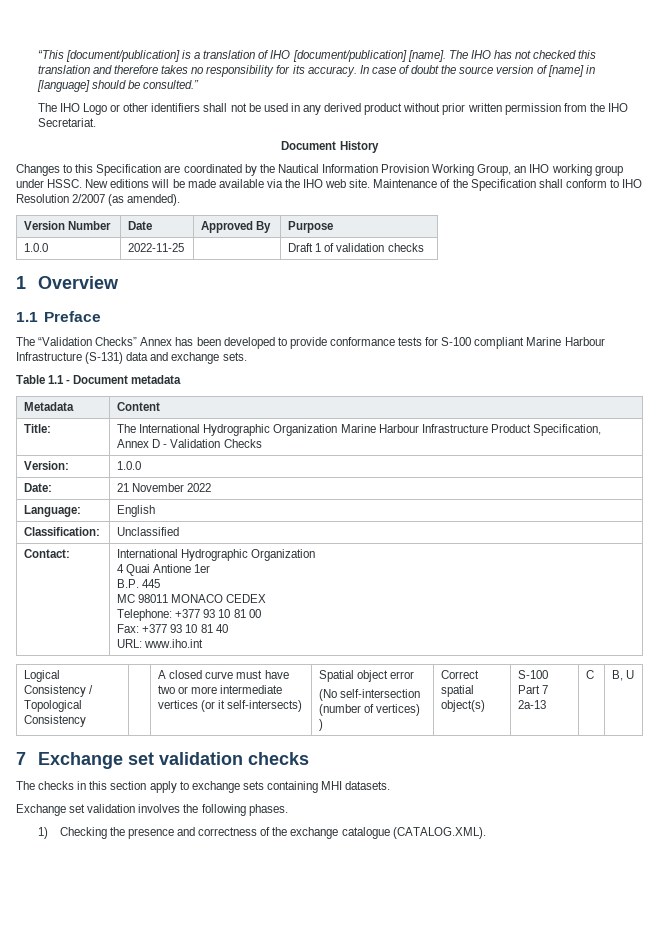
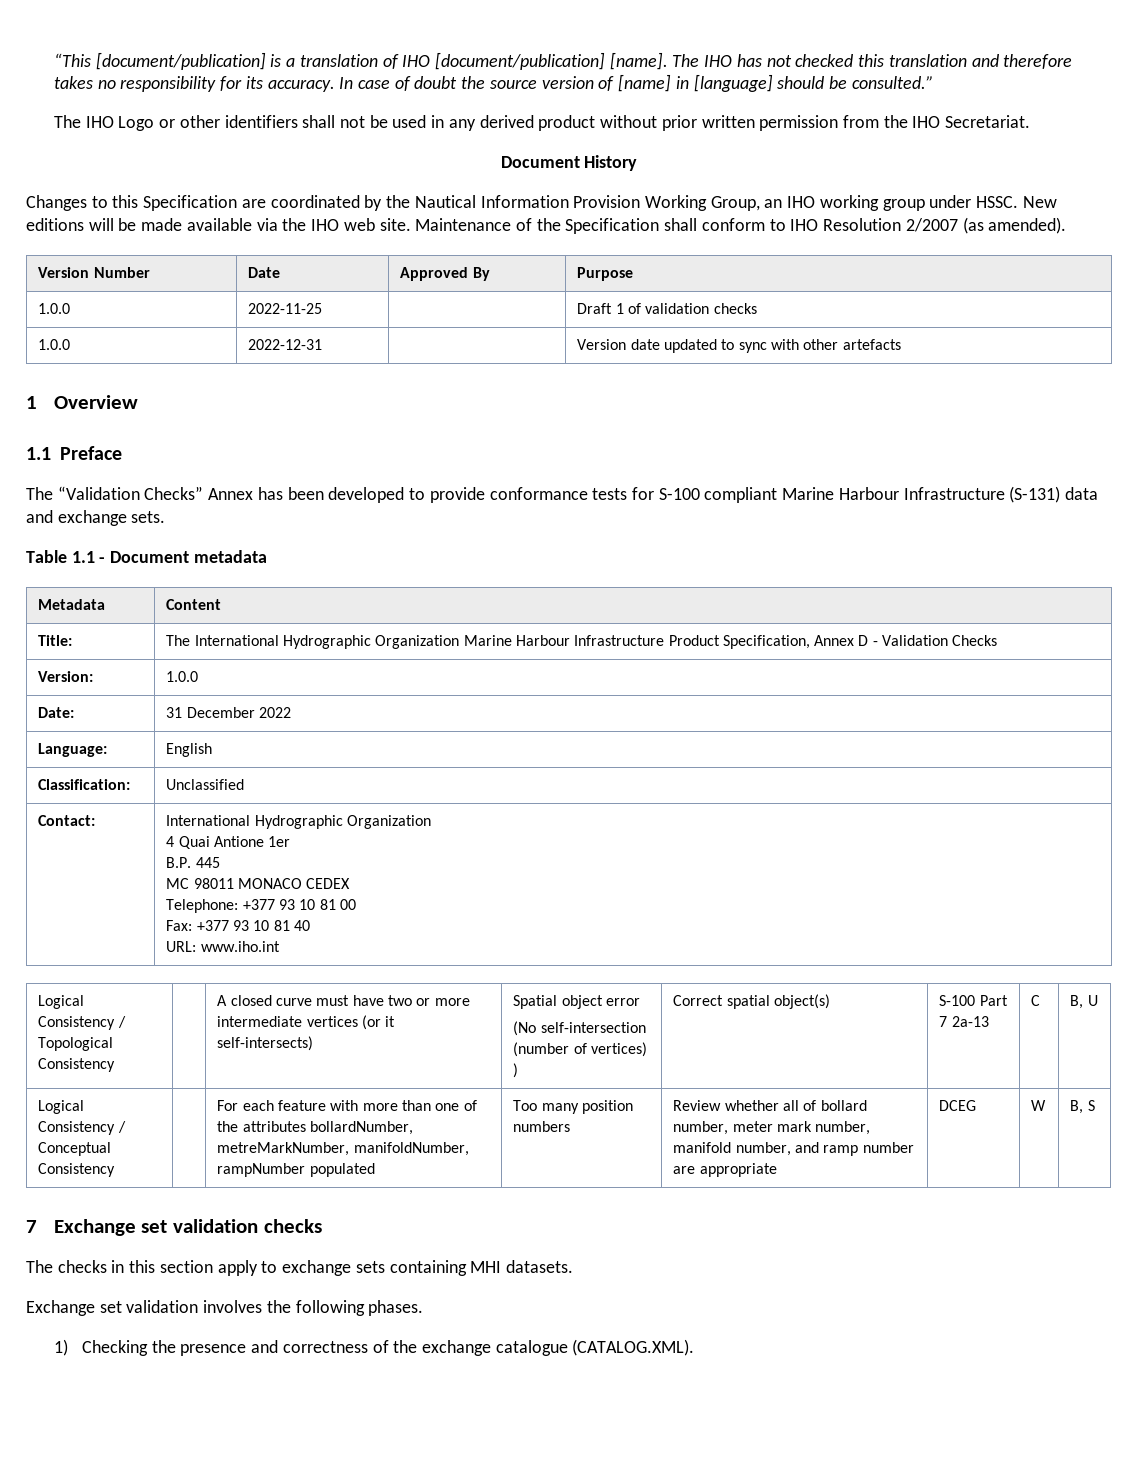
+ 1.0.0 | 2022-12-31 | | Version date updated to sync with other artefacts
- Date: | 21 November 2022
+ Date: | 31 December 2022
+ Logical Consistency / Conceptual Consistency | | For each feature with more than one of the attributes bollardNumber, metreMarkNumber, manifoldNumber, rampNumber populated | Too many position numbers | Review whether all of bollard number, meter mark number, manifold number, and ramp number are appropriate | DCEG | W | B, S

